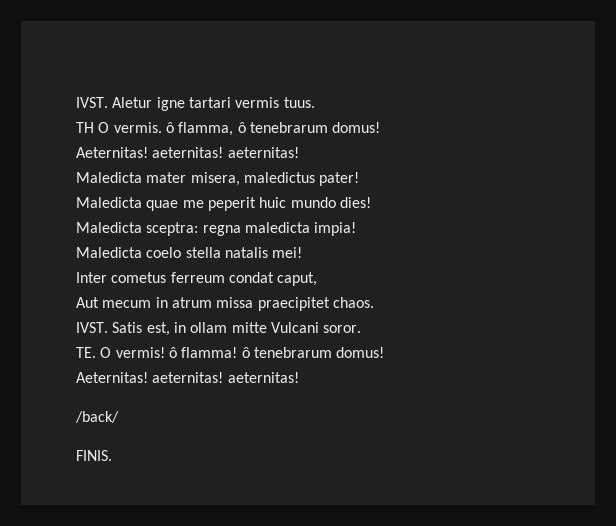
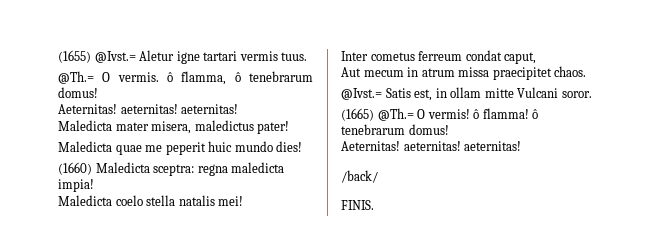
- IVST. Aletur igne tartari vermis tuus.
+ (1655) @Ivst.= Aletur igne tartari vermis tuus.
- TH O vermis. ô flamma, ô tenebrarum domus!
+ @Th.= O vermis. ô flamma, ô tenebrarum domus!
- Maledicta sceptra: regna maledicta impia!
+ (1660) Maledicta sceptra: regna maledicta impia!
- IVST. Satis est, in ollam mitte Vulcani soror.
+ @Ivst.= Satis est, in ollam mitte Vulcani soror.
- TE. O vermis! ô flamma! ô tenebrarum domus!
+ (1665) @Th.= O vermis! ô flamma! ô tenebrarum domus!

